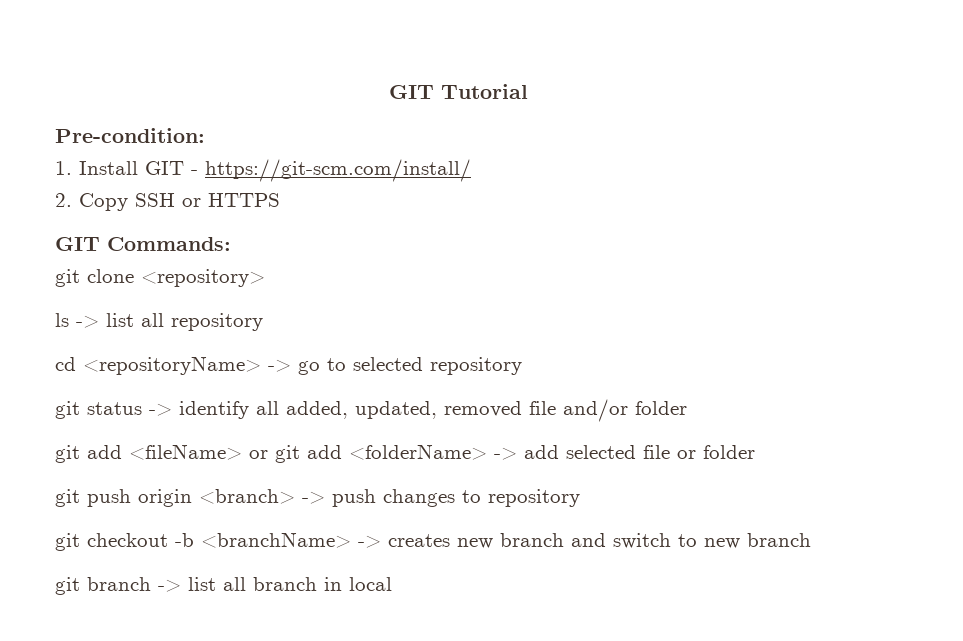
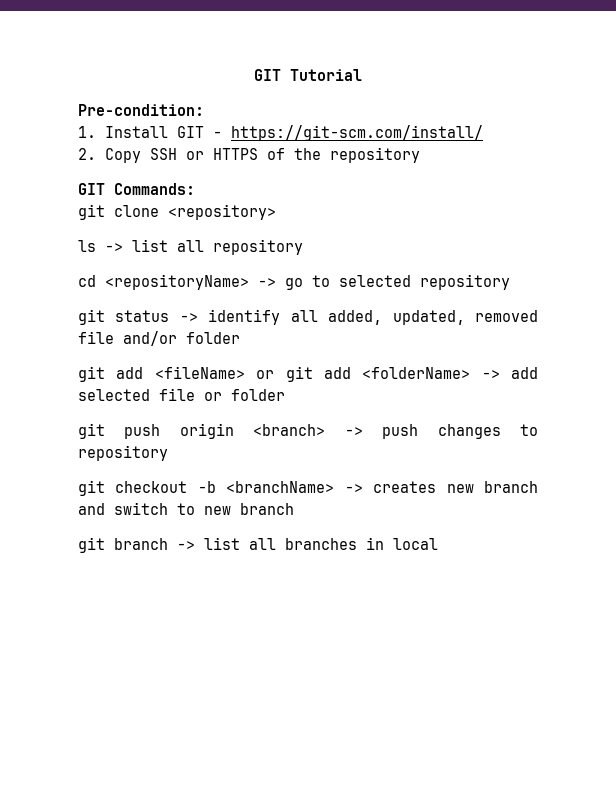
- 2. Copy SSH or HTTPS
+ 2. Copy SSH or HTTPS of the repository
- git branch -> list all branch in local
+ git branch -> list all branches in local

